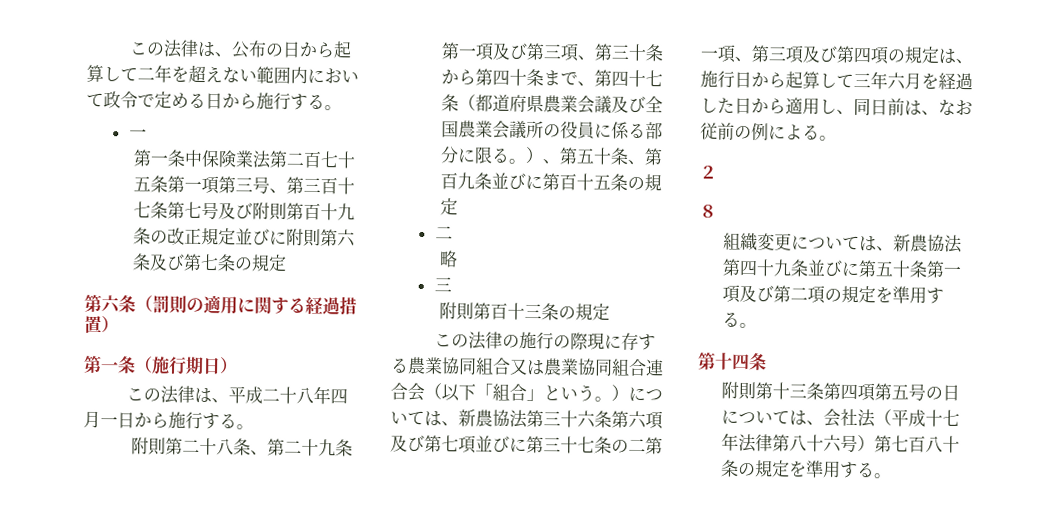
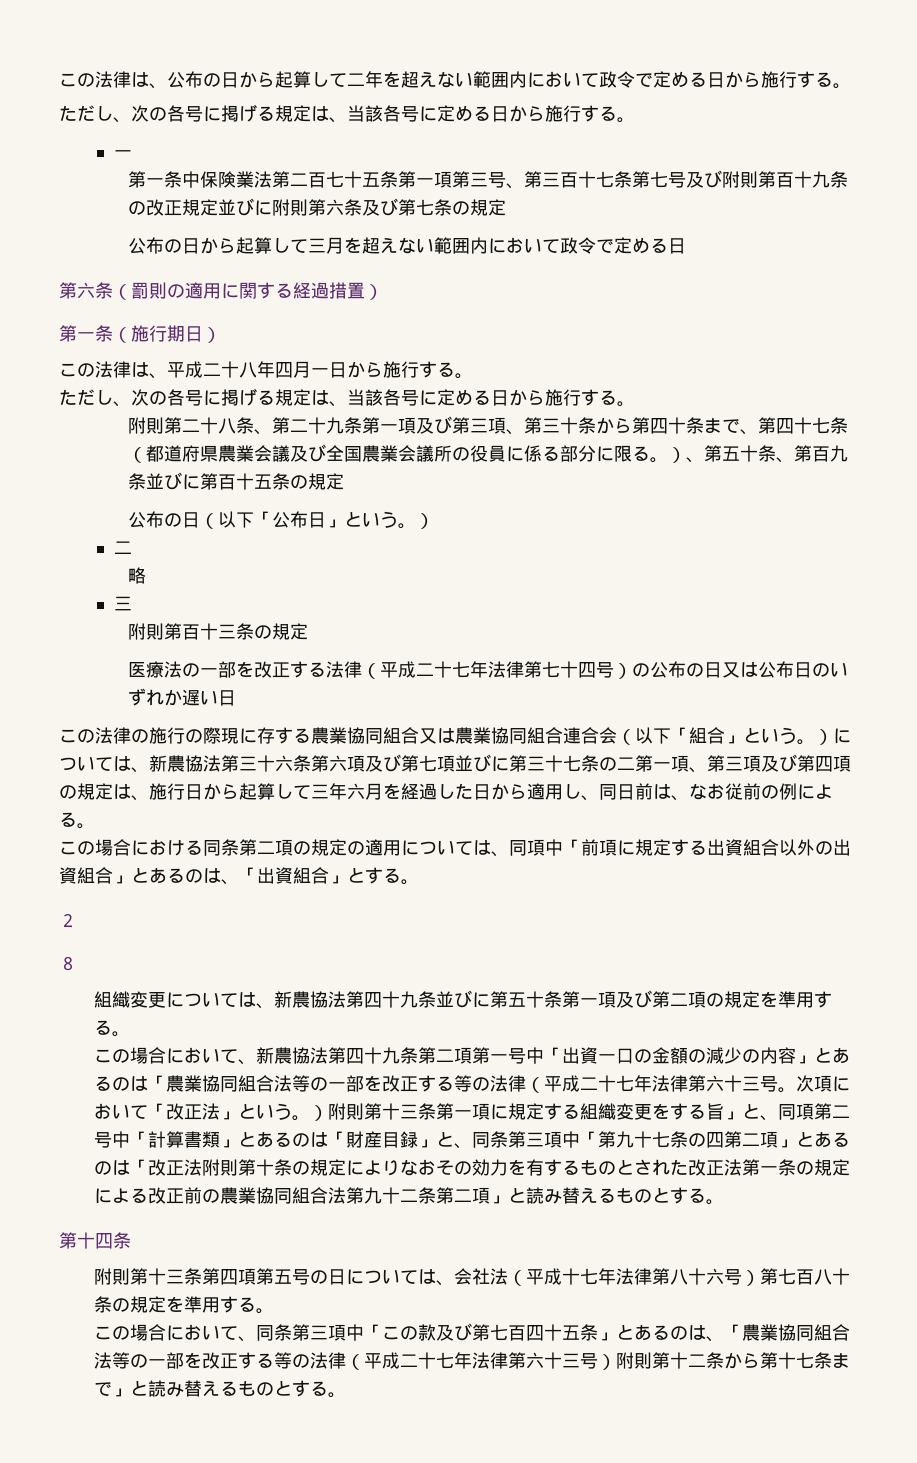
  この法律は、公布の日から起算して二年を超えない範囲内において政令で定める日から施行する。
+ ただし、次の各号に掲げる規定は、当該各号に定める日から施行する。
+ 公布の日から起算して三月を超えない範囲内において政令で定める日
  この法律は、平成二十八年四月一日から施行する。
+ ただし、次の各号に掲げる規定は、当該各号に定める日から施行する。
+ 公布の日（以下「公布日」という。）
+ 医療法の一部を改正する法律（平成二十七年法律第七十四号）の公布の日又は公布日のいずれか遅い日
+ この場合における同条第二項の規定の適用については、同項中「前項に規定する出資組合以外の出資組合」とあるのは、「出資組合」とする。
+ この場合において、新農協法第四十九条第二項第一号中「出資一口の金額の減少の内容」とあるのは「農業協同組合法等の一部を改正する等の法律（平成二十七年法律第六十三号。次項において「改正法」という。）附則第十三条第一項に規定する組織変更をする旨」と、同項第二号中「計算書類」とあるのは「財産目録」と、同条第三項中「第九十七条の四第二項」とあるのは「改正法附則第十条の規定によりなおその効力を有するものとされた改正法第一条の規定による改正前の農業協同組合法第九十二条第二項」と読み替えるものとする。
+ この場合において、同条第三項中「この款及び第七百四十五条」とあるのは、「農業協同組合法等の一部を改正する等の法律（平成二十七年法律第六十三号）附則第十二条から第十七条まで」と読み替えるものとする。

